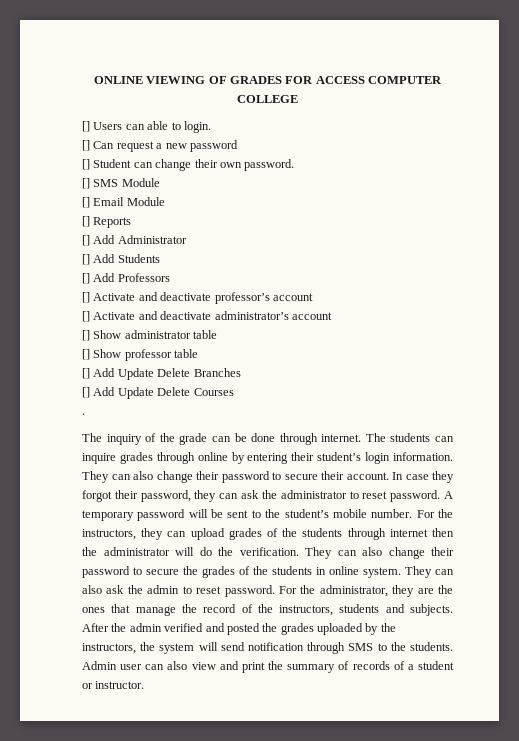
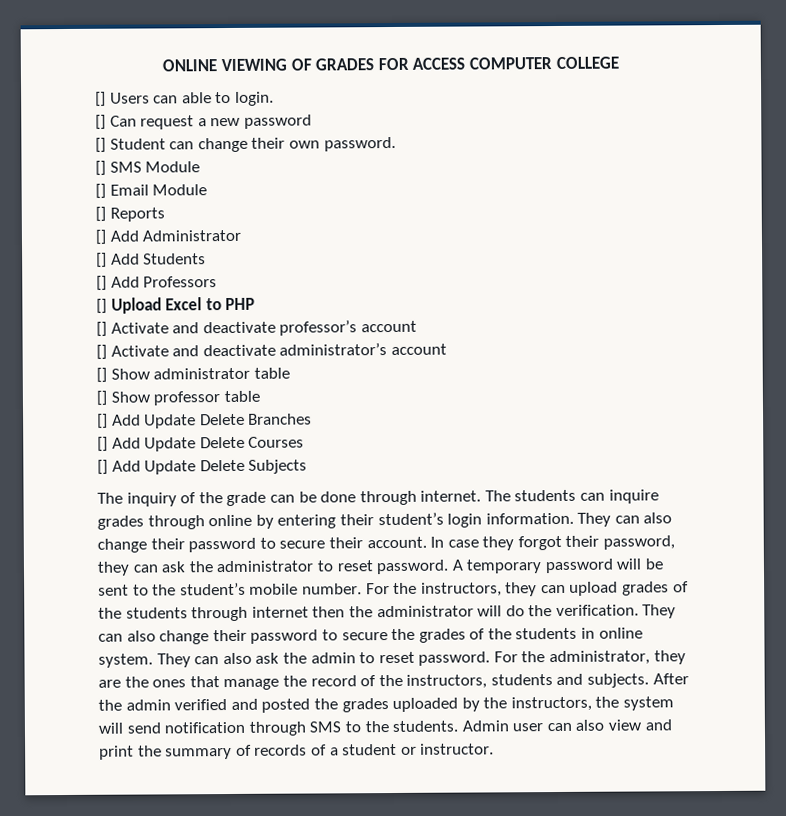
+ [] Upload Excel to PHP
- .
+ [] Add Update Delete Subjects

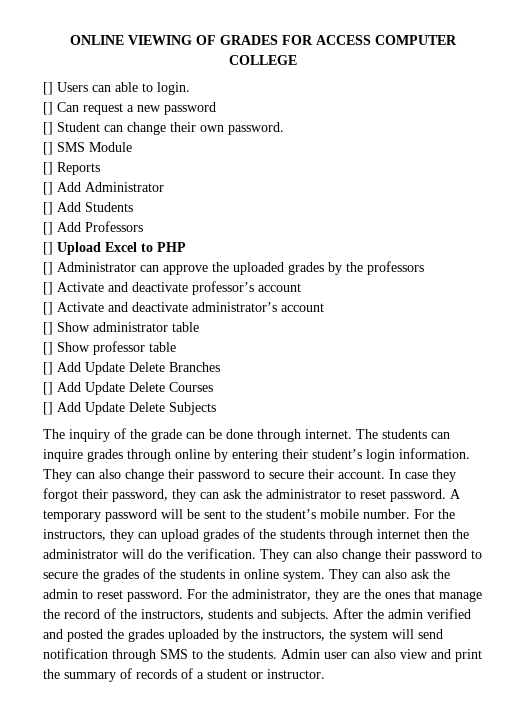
- [] Email Module
+ [] Administrator can approve the uploaded grades by the professors

